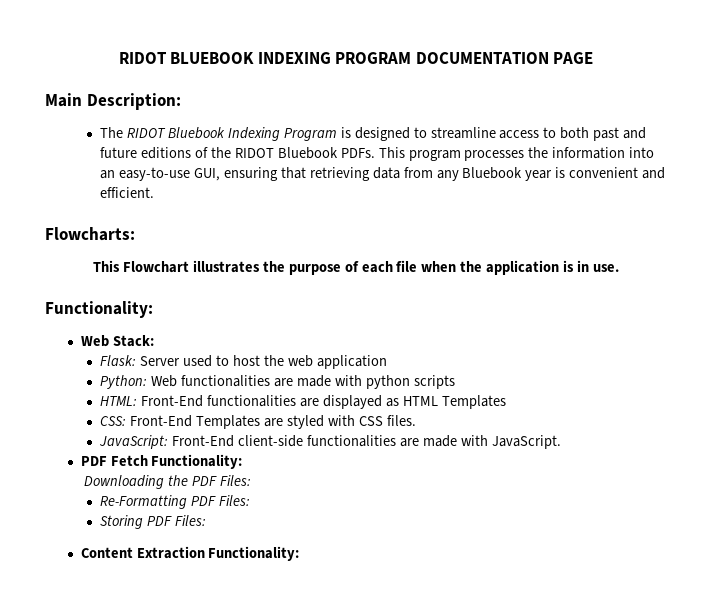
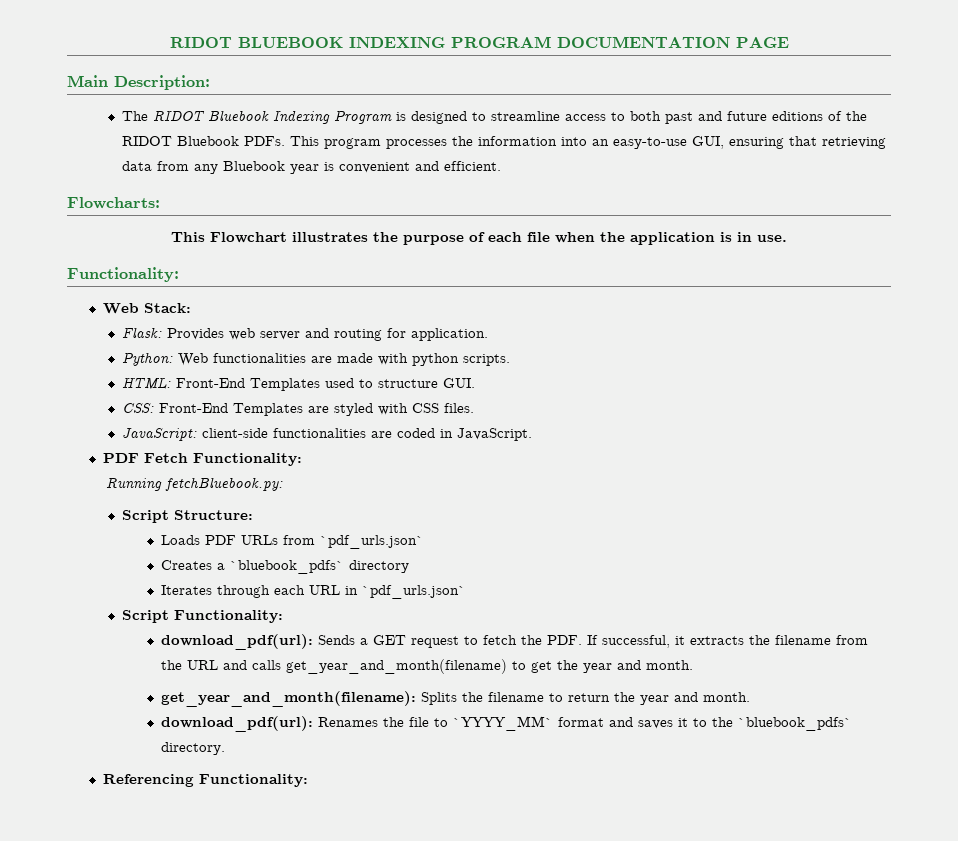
- Flask: Server used to host the web application
+ Flask: Provides web server and routing for application.
- Python: Web functionalities are made with python scripts
+ Python: Web functionalities are made with python scripts.
- HTML: Front-End functionalities are displayed as HTML Templates
+ HTML: Front-End Templates used to structure GUI.
- JavaScript: Front-End client-side functionalities are made with JavaScript.
+ JavaScript: client-side functionalities are coded in JavaScript.
- Downloading the PDF Files:
- Re-Formatting PDF Files:
- Storing PDF Files:
- Content Extraction Functionality:
+ Running fetchBluebook.py:
+ Script Structure:
+ Loads PDF URLs from `pdf_urls.json`
+ Creates a `bluebook_pdfs` directory
+ Iterates through each URL in `pdf_urls.json`
+ Script Functionality:
+ download_pdf(url): Sends a GET request to fetch the PDF. If successful, it extracts the filename from the URL and calls get_year_and_month(filename) to get the year and month.
+ get_year_and_month(filename): Splits the filename to return the year and month.
+ download_pdf(url): Renames the file to `YYYY_MM` format and saves it to the `bluebook_pdfs` directory.
+ Referencing Functionality:

